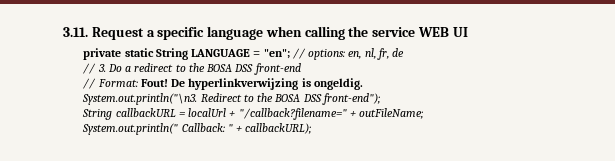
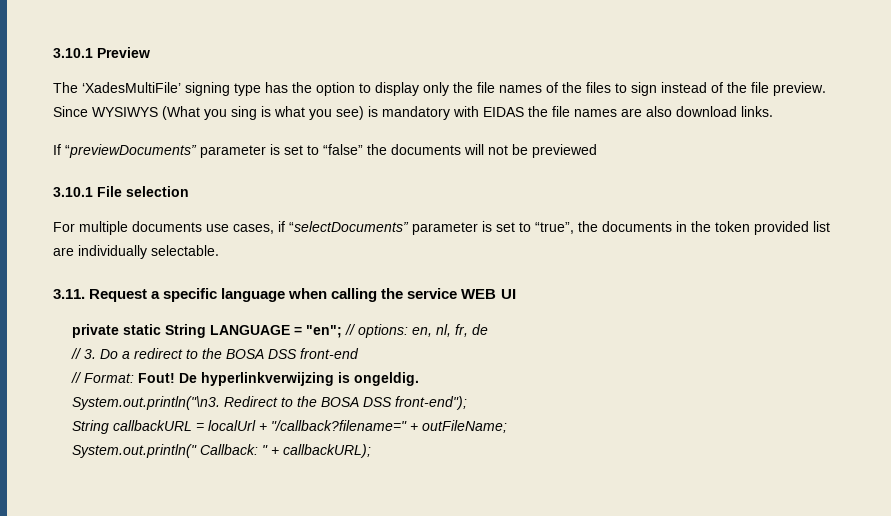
+ 3.10.1 Preview
+ The ‘XadesMultiFile’ signing type has the option to display only the file names of the files to sign instead of the file preview. Since WYSIWYS (What you sing is what you see) is mandatory with EIDAS the file names are also download links.
+ If “previewDocuments” parameter is set to “false” the documents will not be previewed
+ 3.10.1 File selection
+ For multiple documents use cases, if “selectDocuments” parameter is set to “true”, the documents in the token provided list are individually selectable.

